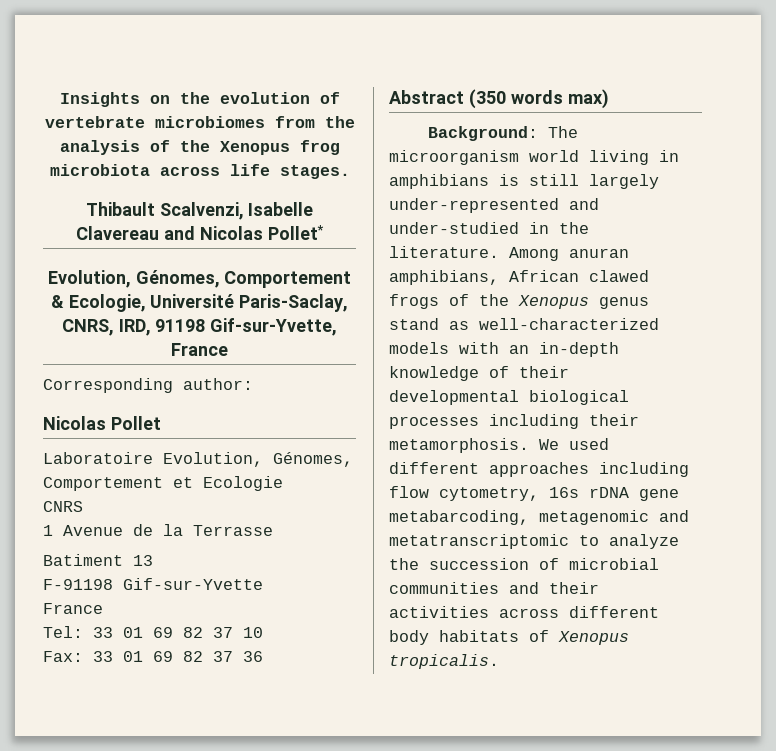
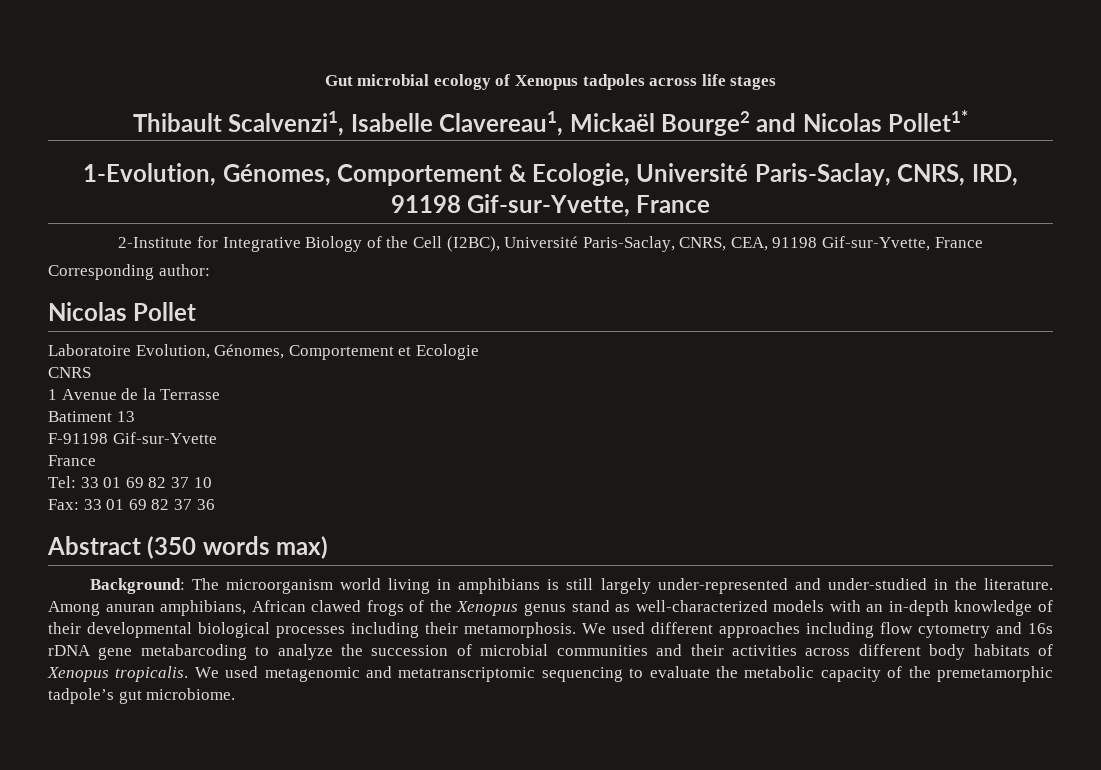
- Insights on the evolution of vertebrate microbiomes from the analysis of the Xenopus frog microbiota across life stages.
+ Gut microbial ecology of Xenopus tadpoles across life stages
- Thibault Scalvenzi, Isabelle Clavereau and Nicolas Pollet*
- Evolution, Génomes, Comportement & Ecologie, Université Paris-Saclay, CNRS, IRD, 91198 Gif-sur-Yvette, France
+ Thibault Scalvenzi1, Isabelle Clavereau1, Mickaël Bourge2 and Nicolas Pollet1*
+ 1-Evolution, Génomes, Comportement & Ecologie, Université Paris-Saclay, CNRS, IRD, 91198 Gif-sur-Yvette, France
+ 2-Institute for Integrative Biology of the Cell (I2BC), Université Paris-Saclay, CNRS, CEA, 91198 Gif-sur-Yvette, France
- We used different approaches including flow cytometry, 16s rDNA gene metabarcoding, metagenomic and metatranscriptomic to analyze the succession of microbial communities and their activities across different body habitats of Xenopus tropicalis.
+ We used different approaches including flow cytometry and 16s rDNA gene metabarcoding to analyze the succession of microbial communities and their activities across different body habitats of Xenopus tropicalis.
+ We used metagenomic and metatranscriptomic sequencing to evaluate the metabolic capacity of the premetamorphic tadpole’s gut microbiome.

